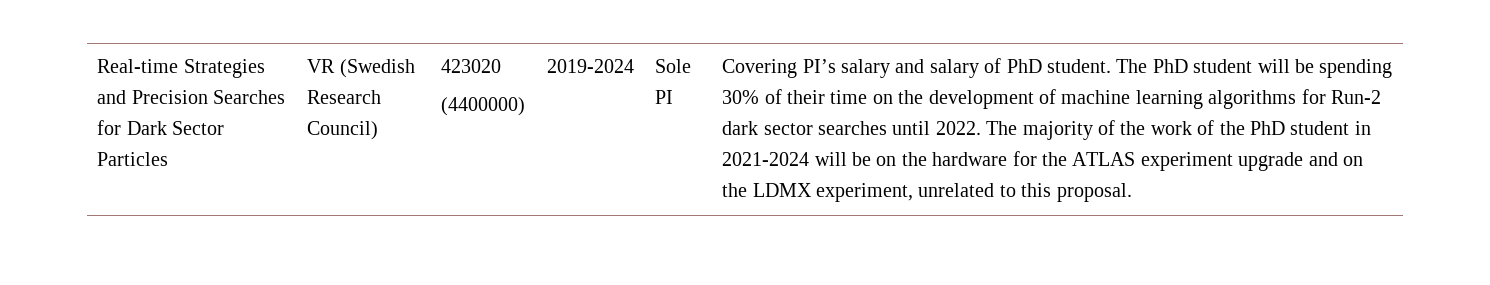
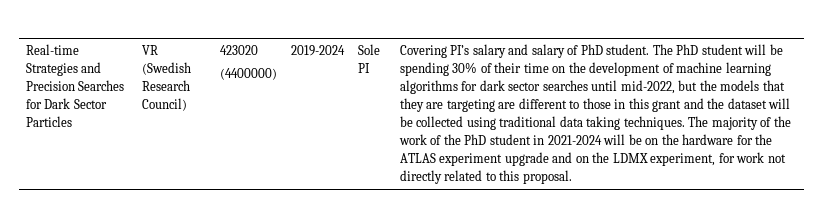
- The PhD student will be spending 30% of their time on the development of machine learning algorithms for Run-2 dark sector searches until 2022.
+ The PhD student will be spending 30% of their time on the development of machine learning algorithms for dark sector searches until mid-2022, but the models that they are targeting are different to those in this grant and the dataset will be collected using traditional data taking techniques.
- The majority of the work of the PhD student in 2021-2024 will be on the hardware for the ATLAS experiment upgrade and on the LDMX experiment, unrelated to this proposal.
+ The majority of the work of the PhD student in 2021-2024 will be on the hardware for the ATLAS experiment upgrade and on the LDMX experiment, for work not directly related to this proposal.

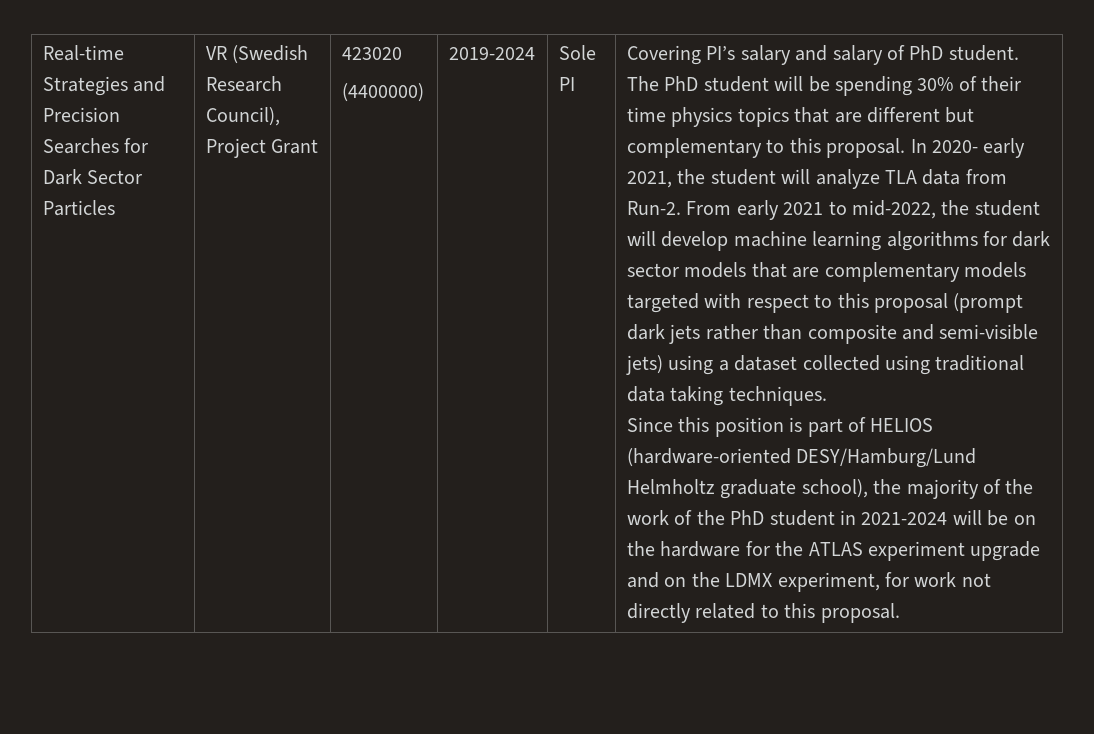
- VR (Swedish Research Council)
+ VR (Swedish Research Council), Project Grant
- The PhD student will be spending 30% of their time on the development of machine learning algorithms for dark sector searches until mid-2022, but the models that they are targeting are different to those in this grant and the dataset will be collected using traditional data taking techniques. The majority of the work of the PhD student in 2021-2024 will be on the hardware for the ATLAS experiment upgrade and on the LDMX experiment, for work not directly related to this proposal.
+ The PhD student will be spending 30% of their time physics topics that are different but complementary to this proposal. In 2020- early 2021, the student will analyze TLA data from Run-2. From early 2021 to mid-2022, the student will develop machine learning algorithms for dark sector models that are complementary models targeted with respect to this proposal (prompt dark jets rather than composite and semi-visible jets) using a dataset collected using traditional data taking techniques.
+ Since this position is part of HELIOS (hardware-oriented DESY/Hamburg/Lund Helmholtz graduate school), the majority of the work of the PhD student in 2021-2024 will be on the hardware for the ATLAS experiment upgrade and on the LDMX experiment, for work not directly related to this proposal.

